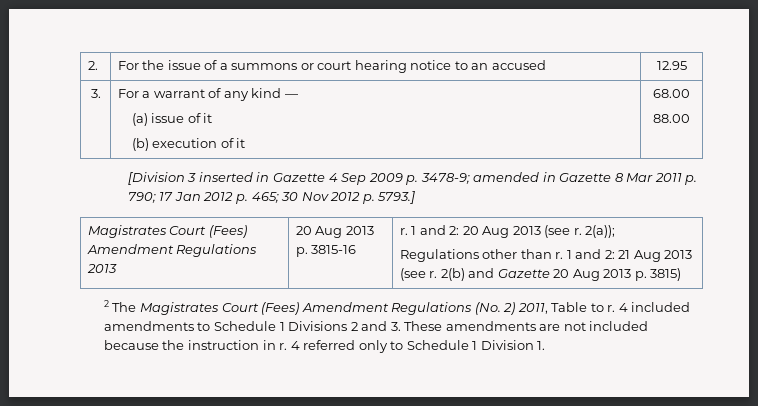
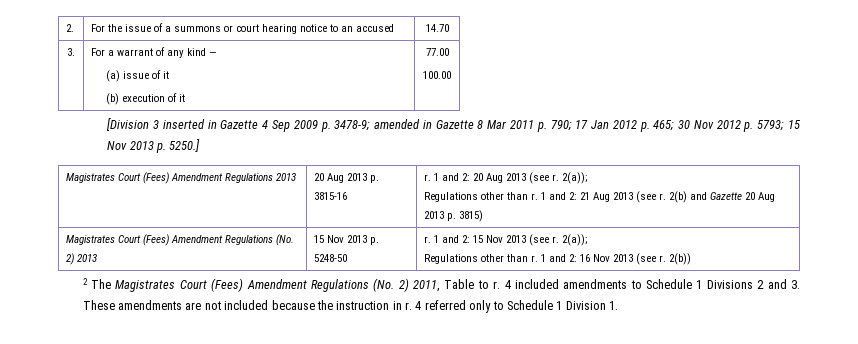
- 2. | For the issue of a summons or court hearing notice to an accused | 12.95
+ 2. | For the issue of a summons or court hearing notice to an accused | 14.70
  3. | For a warrant of any kind —
  (a) issue of it
- (b) execution of it | 68.00
- 88.00
+ (b) execution of it | 77.00
+ 100.00
- [Division 3 inserted in Gazette 4 Sep 2009 p. 3478-9; amended in Gazette 8 Mar 2011 p. 790; 17 Jan 2012 p. 465; 30 Nov 2012 p. 5793.]
+ [Division 3 inserted in Gazette 4 Sep 2009 p. 3478-9; amended in Gazette 8 Mar 2011 p. 790; 17 Jan 2012 p. 465; 30 Nov 2012 p. 5793; 15 Nov 2013 p. 5250.]
+ Magistrates Court (Fees) Amendment Regulations (No. 2) 2013 | 15 Nov 2013 p. 5248-50 | r. 1 and 2: 15 Nov 2013 (see r. 2(a));
+ Regulations other than r. 1 and 2: 16 Nov 2013 (see r. 2(b))

